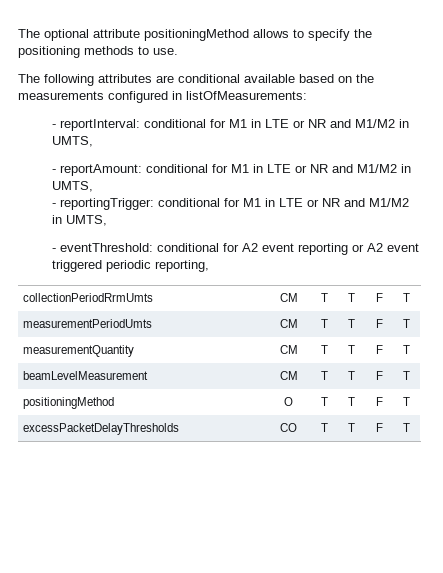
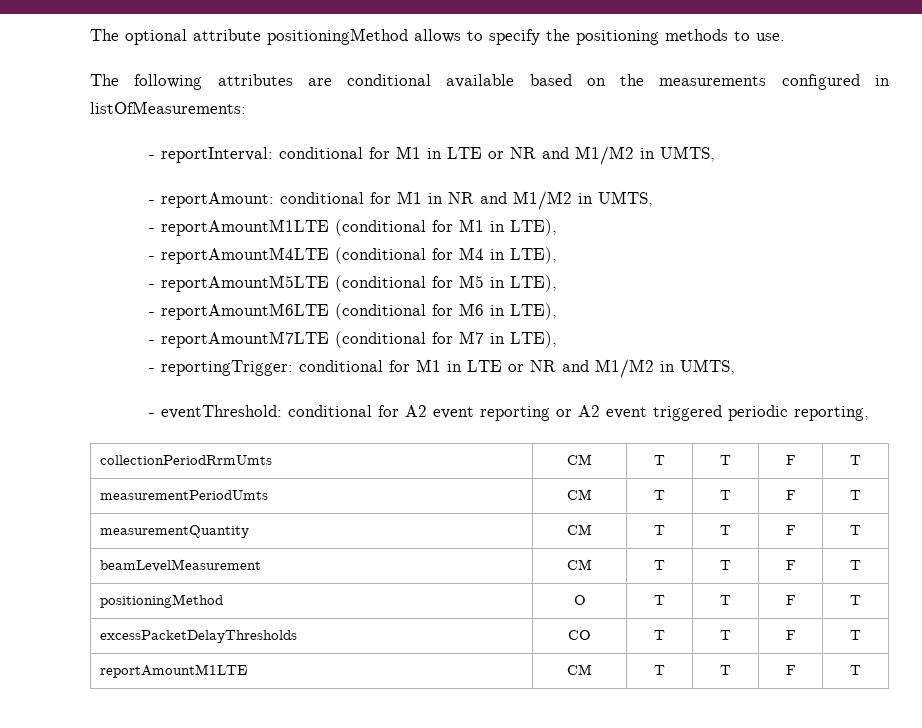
- - reportAmount: conditional for M1 in LTE or NR and M1/M2 in UMTS,
+ - reportAmount: conditional for M1 in NR and M1/M2 in UMTS,
+ - reportAmountM1LTE (conditional for M1 in LTE),
+ - reportAmountM4LTE (conditional for M4 in LTE),
+ - reportAmountM5LTE (conditional for M5 in LTE),
+ - reportAmountM6LTE (conditional for M6 in LTE),
+ - reportAmountM7LTE (conditional for M7 in LTE),
+ reportAmountM1LTE | CM | T | T | F | T

